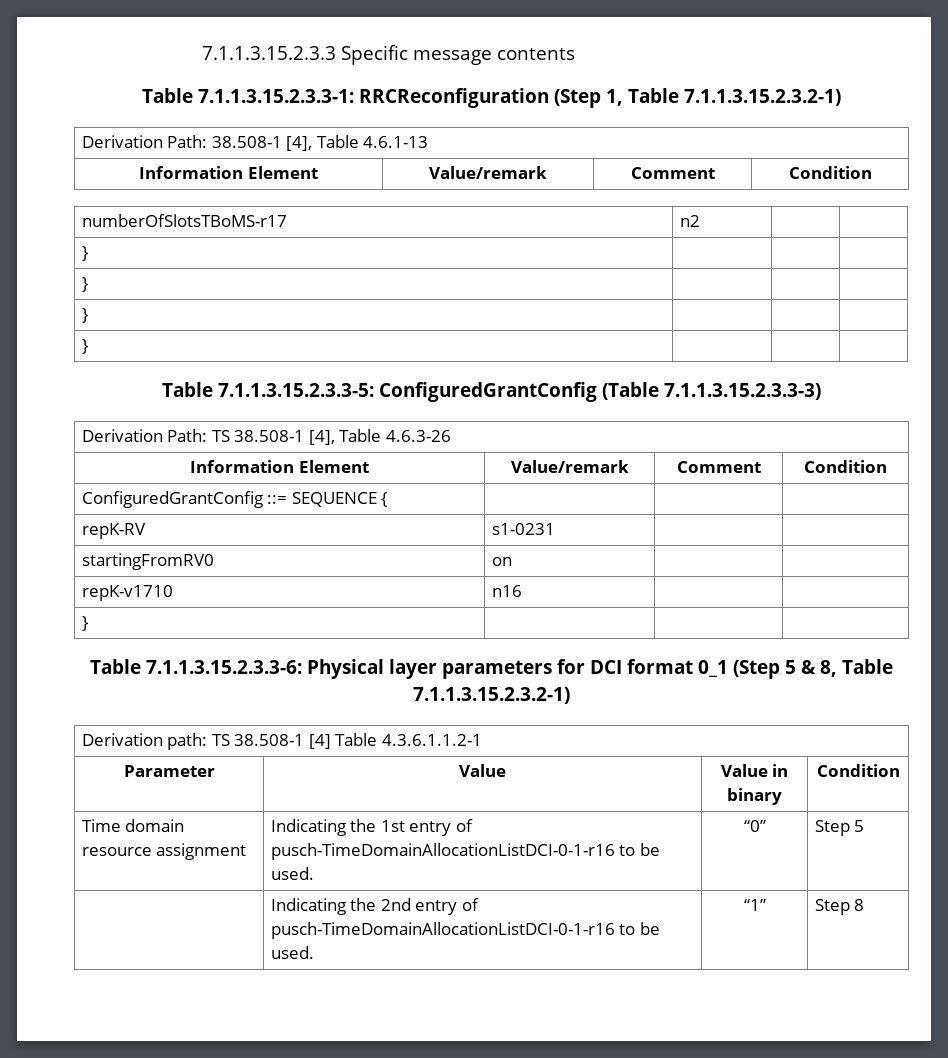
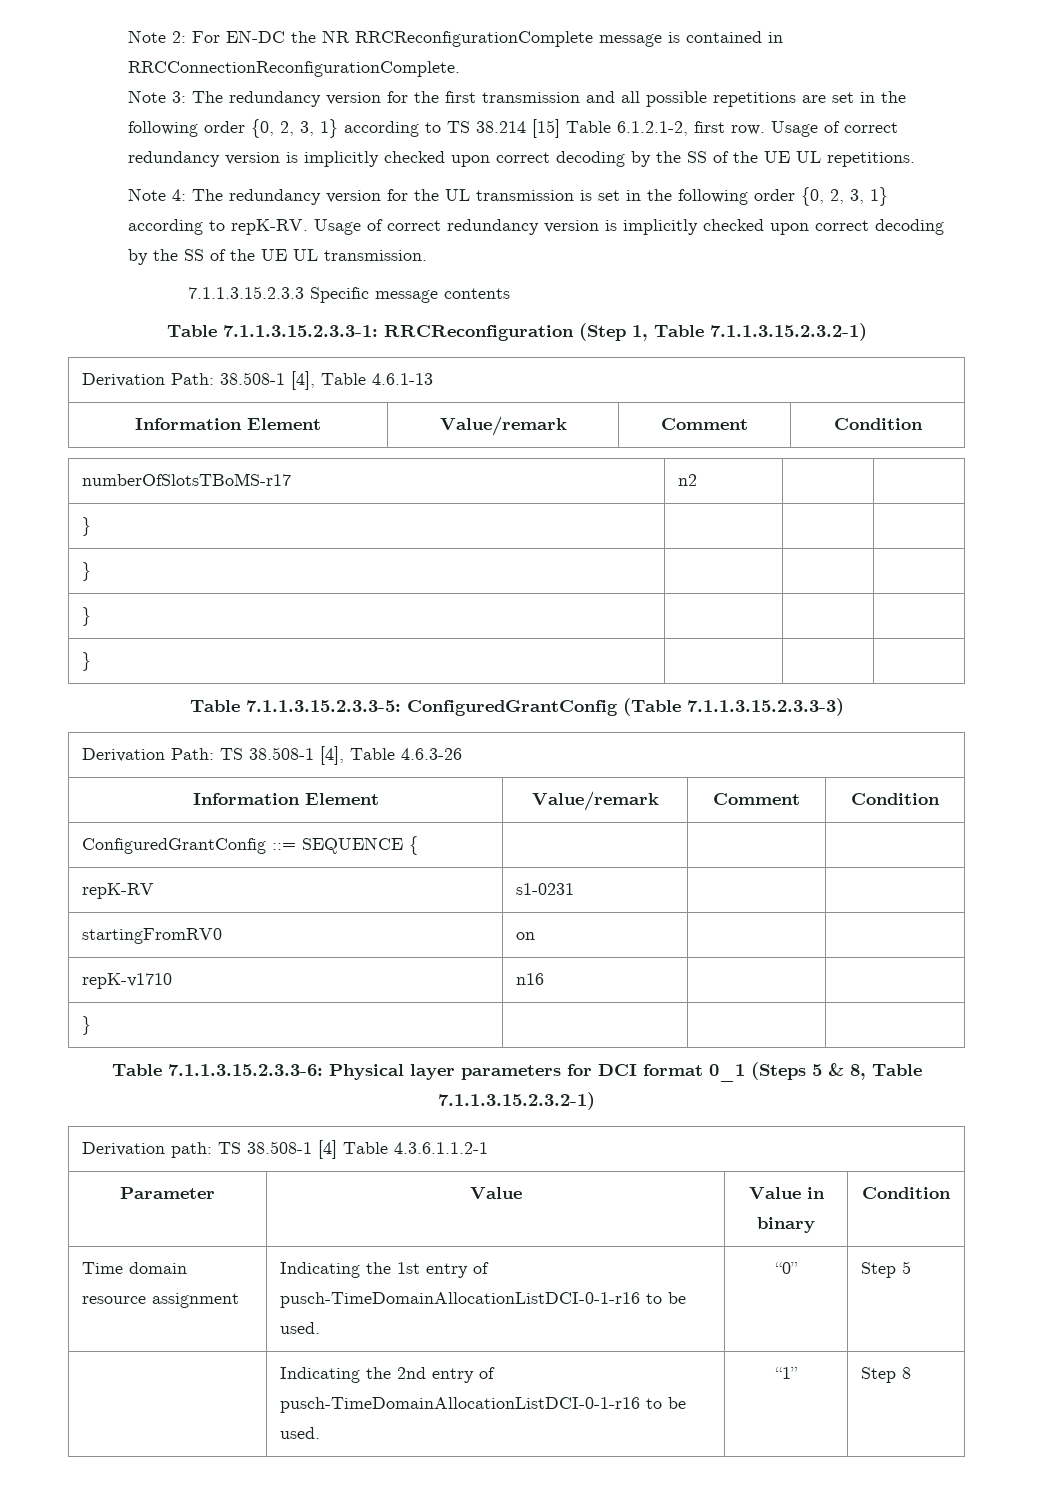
+ Note 2: For EN-DC the NR RRCReconfigurationComplete message is contained in RRCConnectionReconfigurationComplete.
+ Note 3: The redundancy version for the first transmission and all possible repetitions are set in the following order {0, 2, 3, 1} according to TS 38.214 [15] Table 6.1.2.1-2, first row. Usage of correct redundancy version is implicitly checked upon correct decoding by the SS of the UE UL repetitions.
+ Note 4: The redundancy version for the UL transmission is set in the following order {0, 2, 3, 1} according to repK-RV. Usage of correct redundancy version is implicitly checked upon correct decoding by the SS of the UE UL transmission.
- Table 7.1.1.3.15.2.3.3-6: Physical layer parameters for DCI format 0_1 (Step 5 & 8, Table 7.1.1.3.15.2.3.2-1)
+ Table 7.1.1.3.15.2.3.3-6: Physical layer parameters for DCI format 0_1 (Steps 5 & 8, Table 7.1.1.3.15.2.3.2-1)

